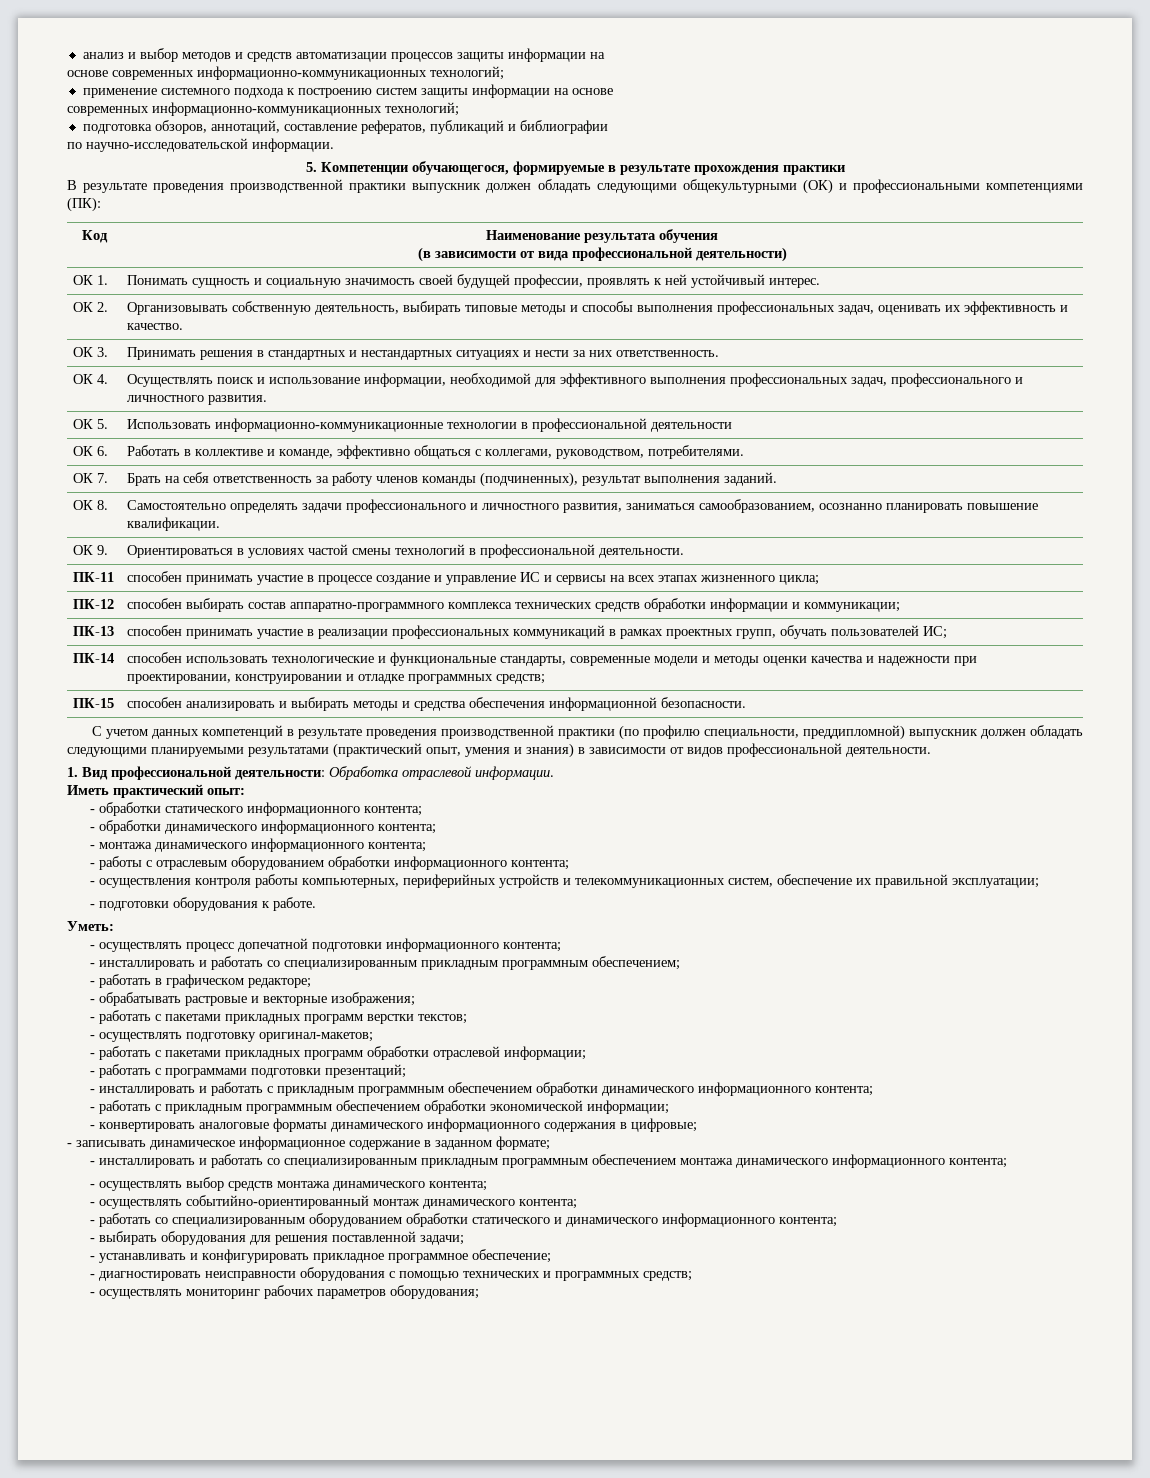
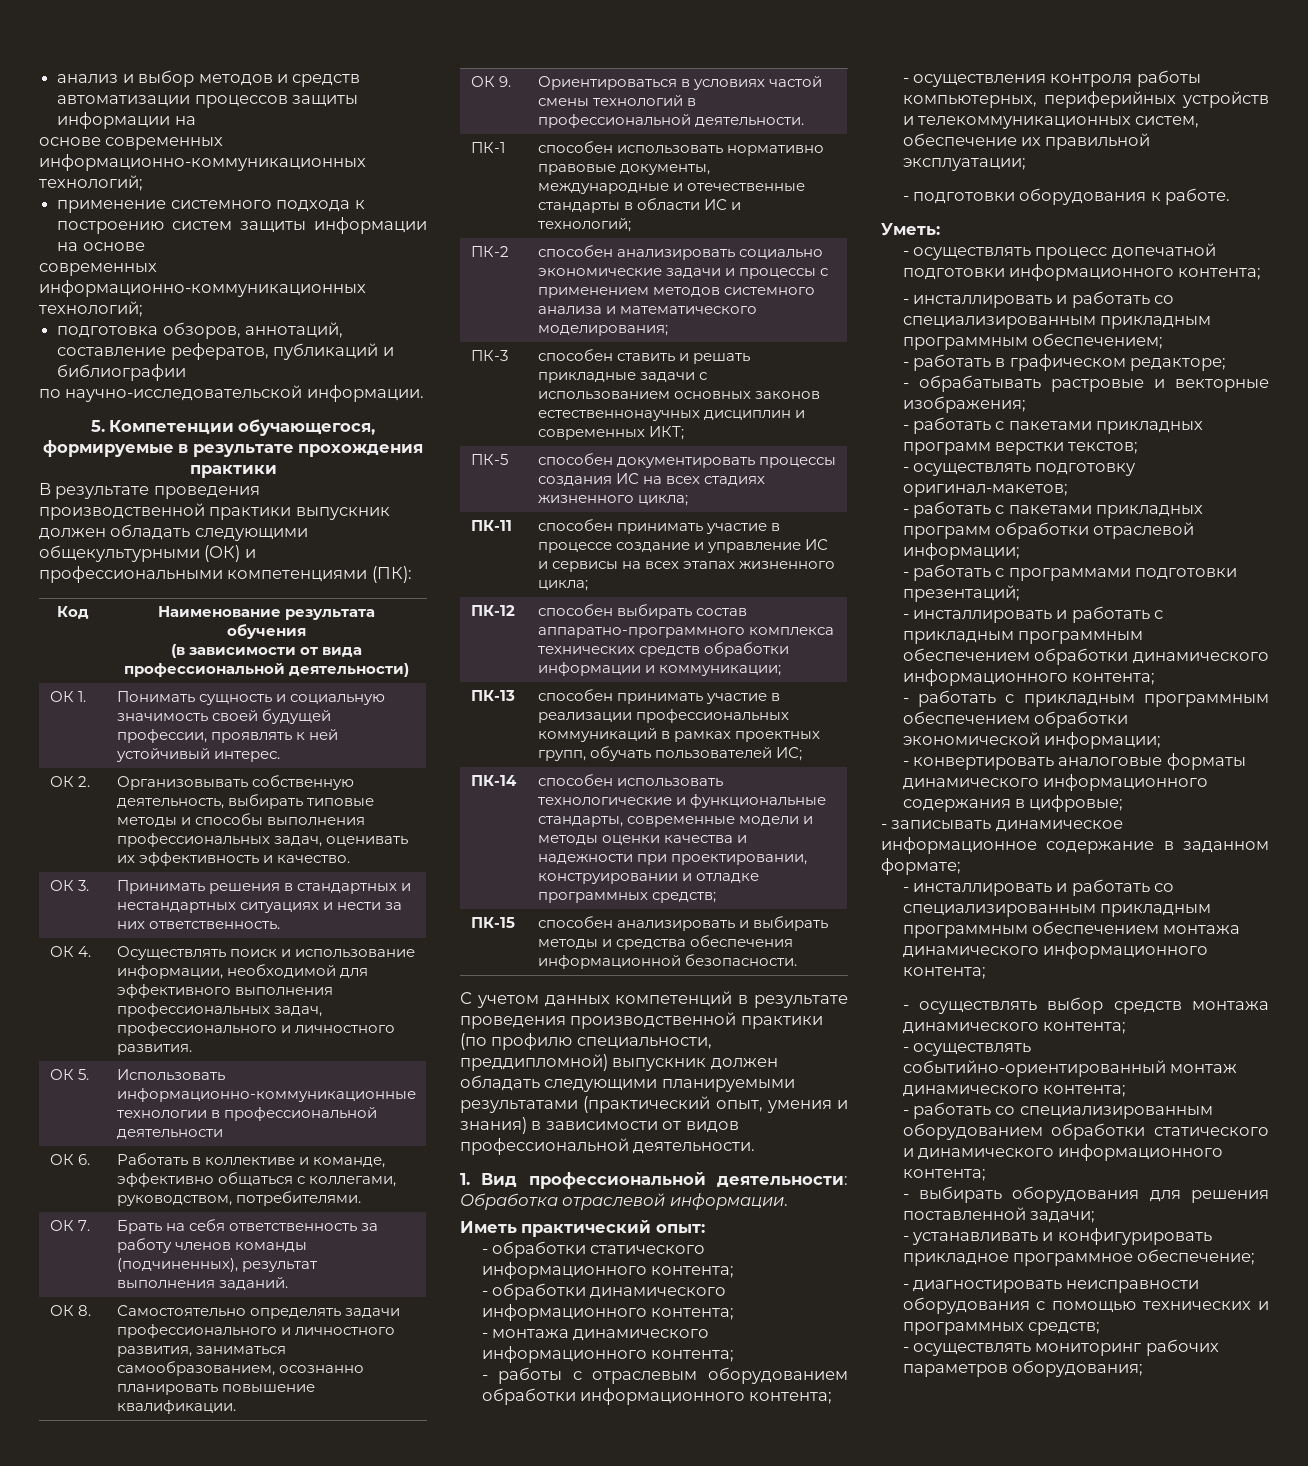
+ ПК-1 | способен использовать нормативно правовые документы, международные и отечественные стандарты в области ИС и технологий;
+ ПК-2 | способен анализировать социально экономические задачи и процессы с применением методов системного анализа и математического моделирования;
+ ПК-3 | способен ставить и решать прикладные задачи с использованием основных законов естественнонаучных дисциплин и современных ИКТ;
+ ПК-5 | способен документировать процессы создания ИС на всех стадиях жизненного цикла;

